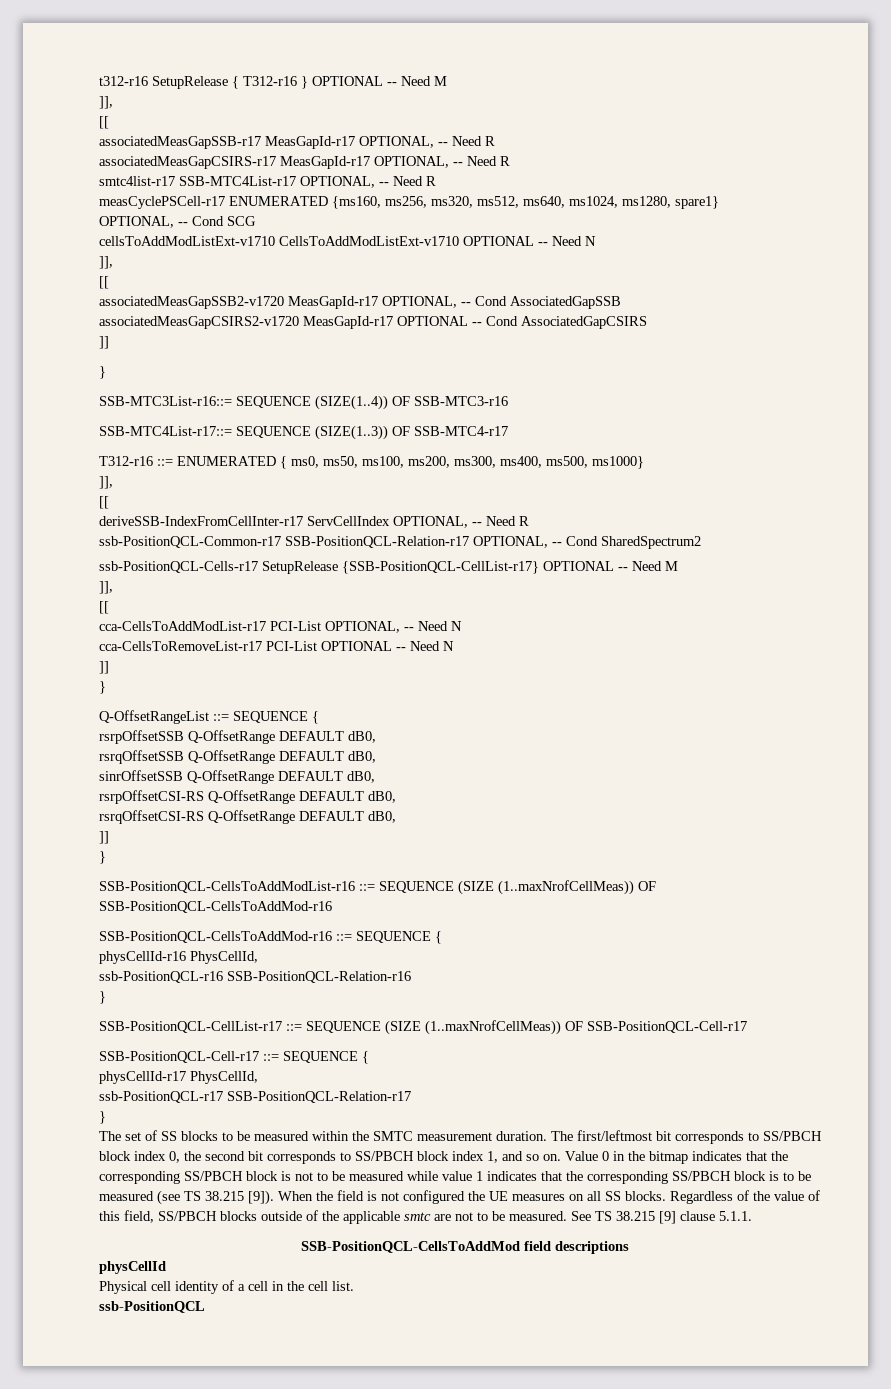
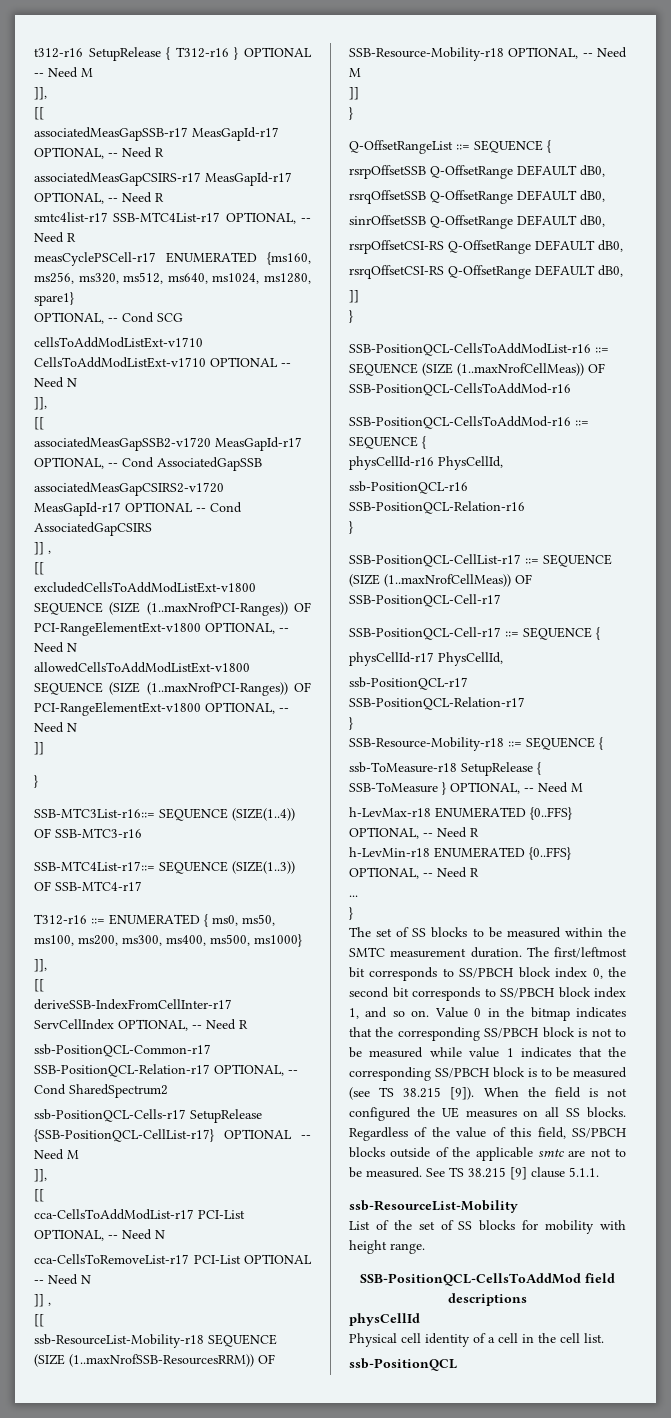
  associatedMeasGapCSIRS2-v1720 MeasGapId-r17 OPTIONAL -- Cond AssociatedGapCSIRS
+ ]] ,
+ [[
+ excludedCellsToAddModListExt-v1800 SEQUENCE (SIZE (1..maxNrofPCI-Ranges)) OF PCI-RangeElementExt-v1800 OPTIONAL, -- Need N
+ allowedCellsToAddModListExt-v1800 SEQUENCE (SIZE (1..maxNrofPCI-Ranges)) OF PCI-RangeElementExt-v1800 OPTIONAL, -- Need N
  cca-CellsToRemoveList-r17 PCI-List OPTIONAL -- Need N
+ ]] ,
+ [[
+ ssb-ResourceList-Mobility-r18 SEQUENCE (SIZE (1..maxNrofSSB-ResourcesRRM)) OF SSB-Resource-Mobility-r18 OPTIONAL, -- Need M
+ SSB-Resource-Mobility-r18 ::= SEQUENCE {
+ ssb-ToMeasure-r18 SetupRelease { SSB-ToMeasure } OPTIONAL, -- Need M
+ h-LevMax-r18 ENUMERATED {0..FFS} OPTIONAL, -- Need R
+ h-LevMin-r18 ENUMERATED {0..FFS} OPTIONAL, -- Need R
+ ...
+ }
+ ssb-ResourceList-Mobility
+ List of the set of SS blocks for mobility with height range.

